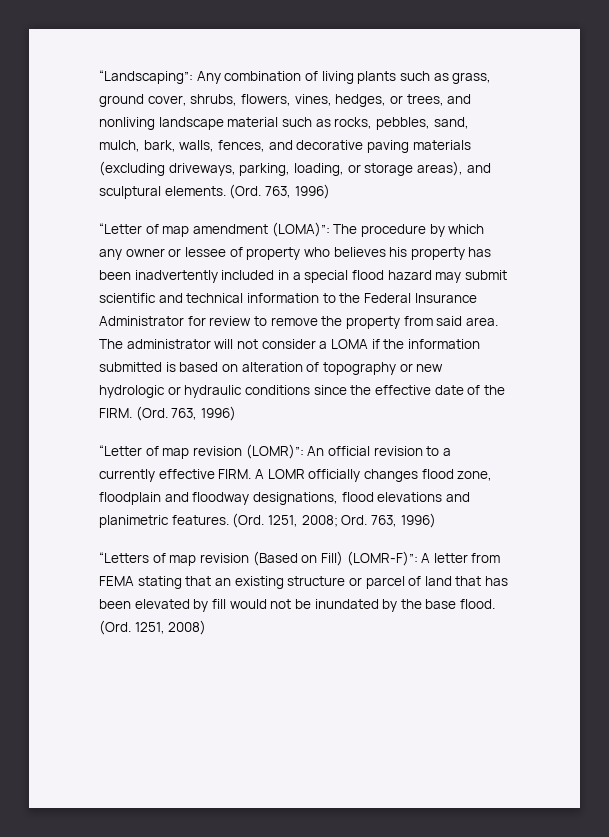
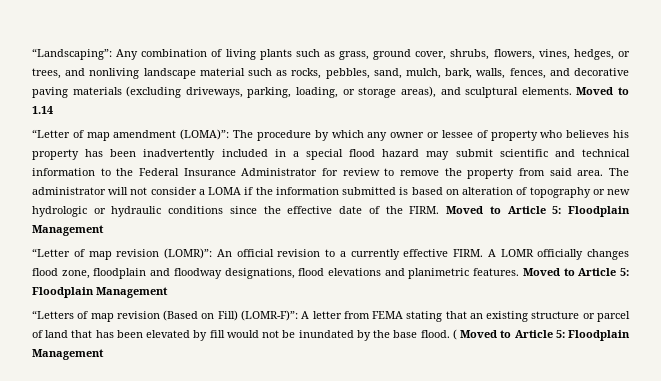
- “Landscaping”: Any combination of living plants such as grass, ground cover, shrubs, flowers, vines, hedges, or trees, and nonliving landscape material such as rocks, pebbles, sand, mulch, bark, walls, fences, and decorative paving materials (excluding driveways, parking, loading, or storage areas), and sculptural elements. (Ord. 763, 1996)
+ “Landscaping”: Any combination of living plants such as grass, ground cover, shrubs, flowers, vines, hedges, or trees, and nonliving landscape material such as rocks, pebbles, sand, mulch, bark, walls, fences, and decorative paving materials (excluding driveways, parking, loading, or storage areas), and sculptural elements. Moved to 1.14
- The administrator will not consider a LOMA if the information submitted is based on alteration of topography or new hydrologic or hydraulic conditions since the effective date of the FIRM. (Ord. 763, 1996)
+ The administrator will not consider a LOMA if the information submitted is based on alteration of topography or new hydrologic or hydraulic conditions since the effective date of the FIRM. Moved to Article 5: Floodplain Management
- A LOMR officially changes flood zone, floodplain and floodway designations, flood elevations and planimetric features. (Ord. 1251, 2008; Ord. 763, 1996)
+ A LOMR officially changes flood zone, floodplain and floodway designations, flood elevations and planimetric features. Moved to Article 5: Floodplain Management
- (Ord. 1251, 2008)
+ ( Moved to Article 5: Floodplain Management

